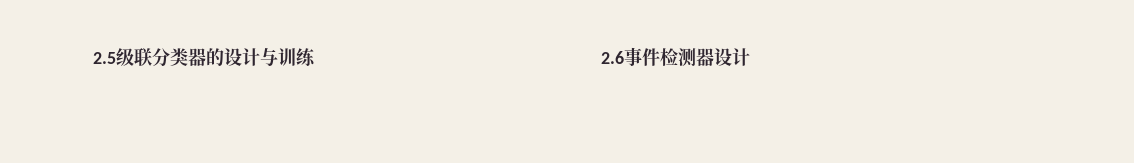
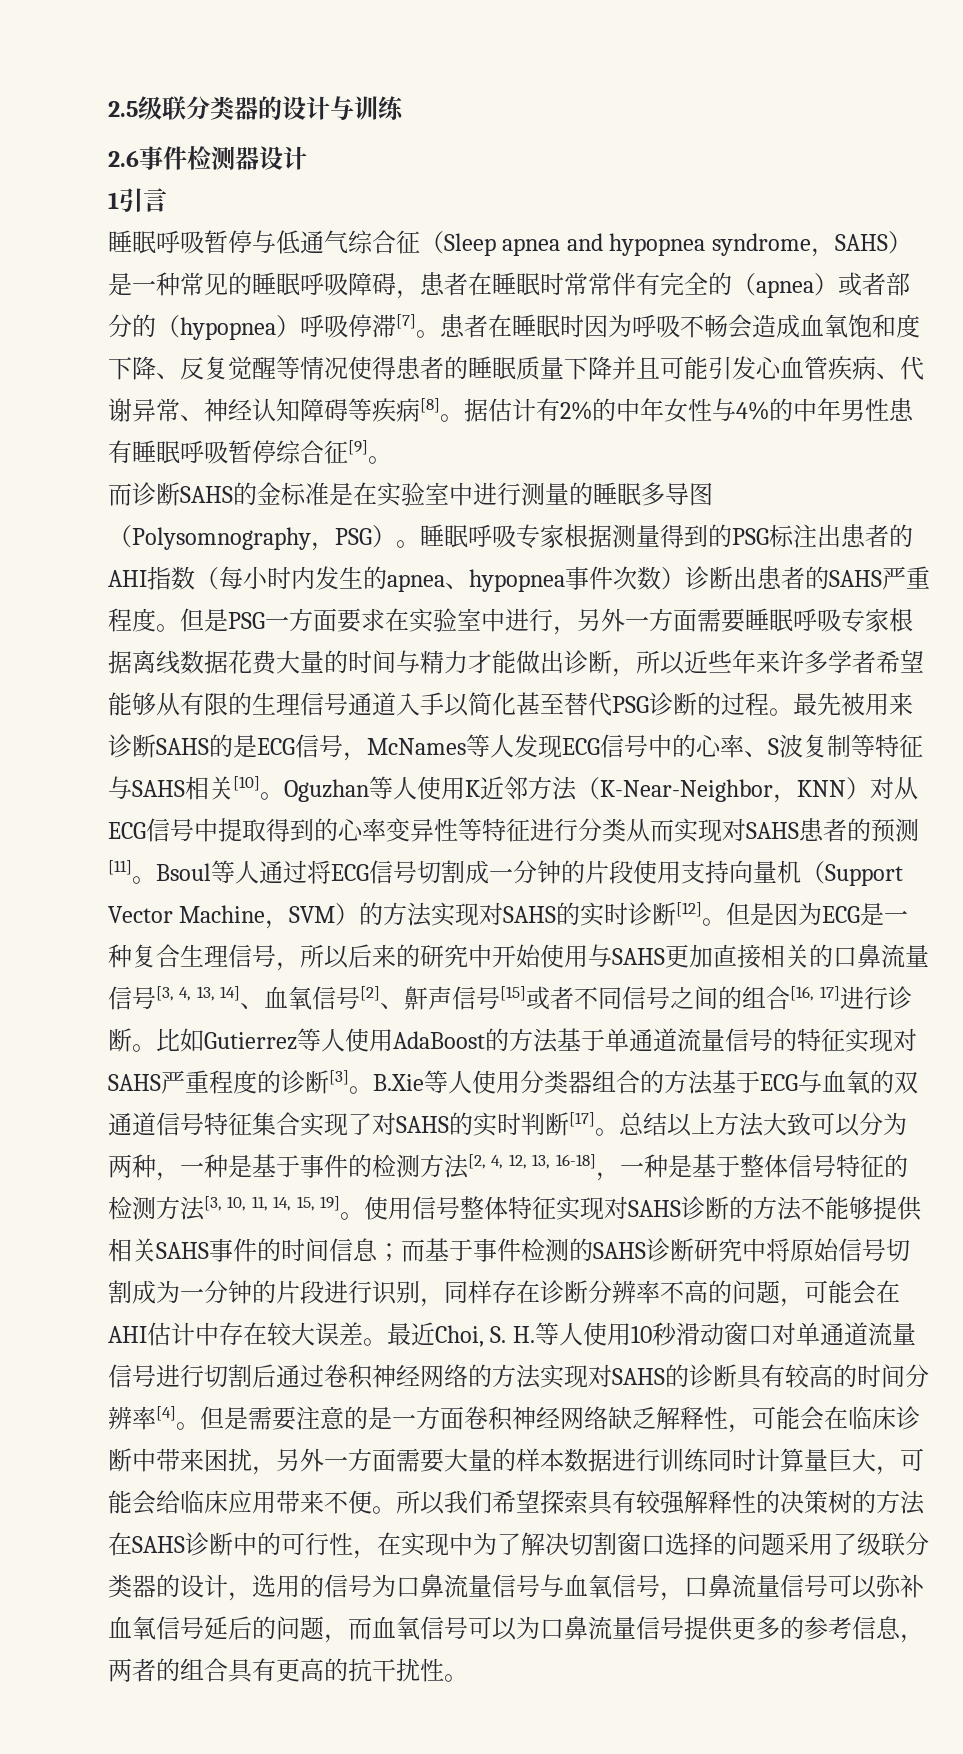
+ 1引言
+ 睡眠呼吸暂停与低通气综合征（Sleep apnea and hypopnea syndrome，SAHS）是一种常见的睡眠呼吸障碍，患者在睡眠时常常伴有完全的（apnea）或者部分的（hypopnea）呼吸停滞[7]。患者在睡眠时因为呼吸不畅会造成血氧饱和度下降、反复觉醒等情况使得患者的睡眠质量下降并且可能引发心血管疾病、代谢异常、神经认知障碍等疾病[8]。据估计有2%的中年女性与4%的中年男性患有睡眠呼吸暂停综合征[9]。
+ 而诊断SAHS的金标准是在实验室中进行测量的睡眠多导图（Polysomnography，PSG）。睡眠呼吸专家根据测量得到的PSG标注出患者的AHI指数（每小时内发生的apnea、hypopnea事件次数）诊断出患者的SAHS严重程度。但是PSG一方面要求在实验室中进行，另外一方面需要睡眠呼吸专家根据离线数据花费大量的时间与精力才能做出诊断，所以近些年来许多学者希望能够从有限的生理信号通道入手以简化甚至替代PSG诊断的过程。最先被用来诊断SAHS的是ECG信号，McNames等人发现ECG信号中的心率、S波复制等特征与SAHS相关[10]。Oguzhan等人使用K近邻方法（K-Near-Neighbor，KNN）对从ECG信号中提取得到的心率变异性等特征进行分类从而实现对SAHS患者的预测[11]。Bsoul等人通过将ECG信号切割成一分钟的片段使用支持向量机（Support Vector Machine，SVM）的方法实现对SAHS的实时诊断[12]。但是因为ECG是一种复合生理信号，所以后来的研究中开始使用与SAHS更加直接相关的口鼻流量信号[3, 4, 13, 14]、血氧信号[2]、鼾声信号[15]或者不同信号之间的组合[16, 17]进行诊断。比如Gutierrez等人使用AdaBoost的方法基于单通道流量信号的特征实现对SAHS严重程度的诊断[3]。B.Xie等人使用分类器组合的方法基于ECG与血氧的双通道信号特征集合实现了对SAHS的实时判断[17]。总结以上方法大致可以分为两种，一种是基于事件的检测方法[2, 4, 12, 13, 16-18]，一种是基于整体信号特征的检测方法[3, 10, 11, 14, 15, 19]。使用信号整体特征实现对SAHS诊断的方法不能够提供相关SAHS事件的时间信息；而基于事件检测的SAHS诊断研究中将原始信号切割成为一分钟的片段进行识别，同样存在诊断分辨率不高的问题，可能会在AHI估计中存在较大误差。最近Choi, S. H.等人使用10秒滑动窗口对单通道流量信号进行切割后通过卷积神经网络的方法实现对SAHS的诊断具有较高的时间分辨率[4]。但是需要注意的是一方面卷积神经网络缺乏解释性，可能会在临床诊断中带来困扰，另外一方面需要大量的样本数据进行训练同时计算量巨大，可能会给临床应用带来不便。所以我们希望探索具有较强解释性的决策树的方法在SAHS诊断中的可行性，在实现中为了解决切割窗口选择的问题采用了级联分类器的设计，选用的信号为口鼻流量信号与血氧信号，口鼻流量信号可以弥补血氧信号延后的问题，而血氧信号可以为口鼻流量信号提供更多的参考信息，两者的组合具有更高的抗干扰性。

